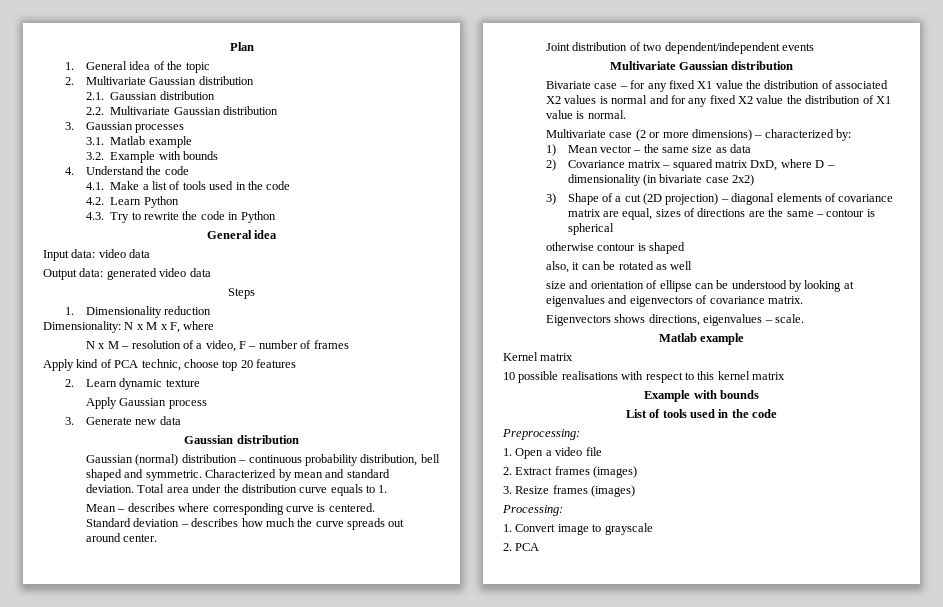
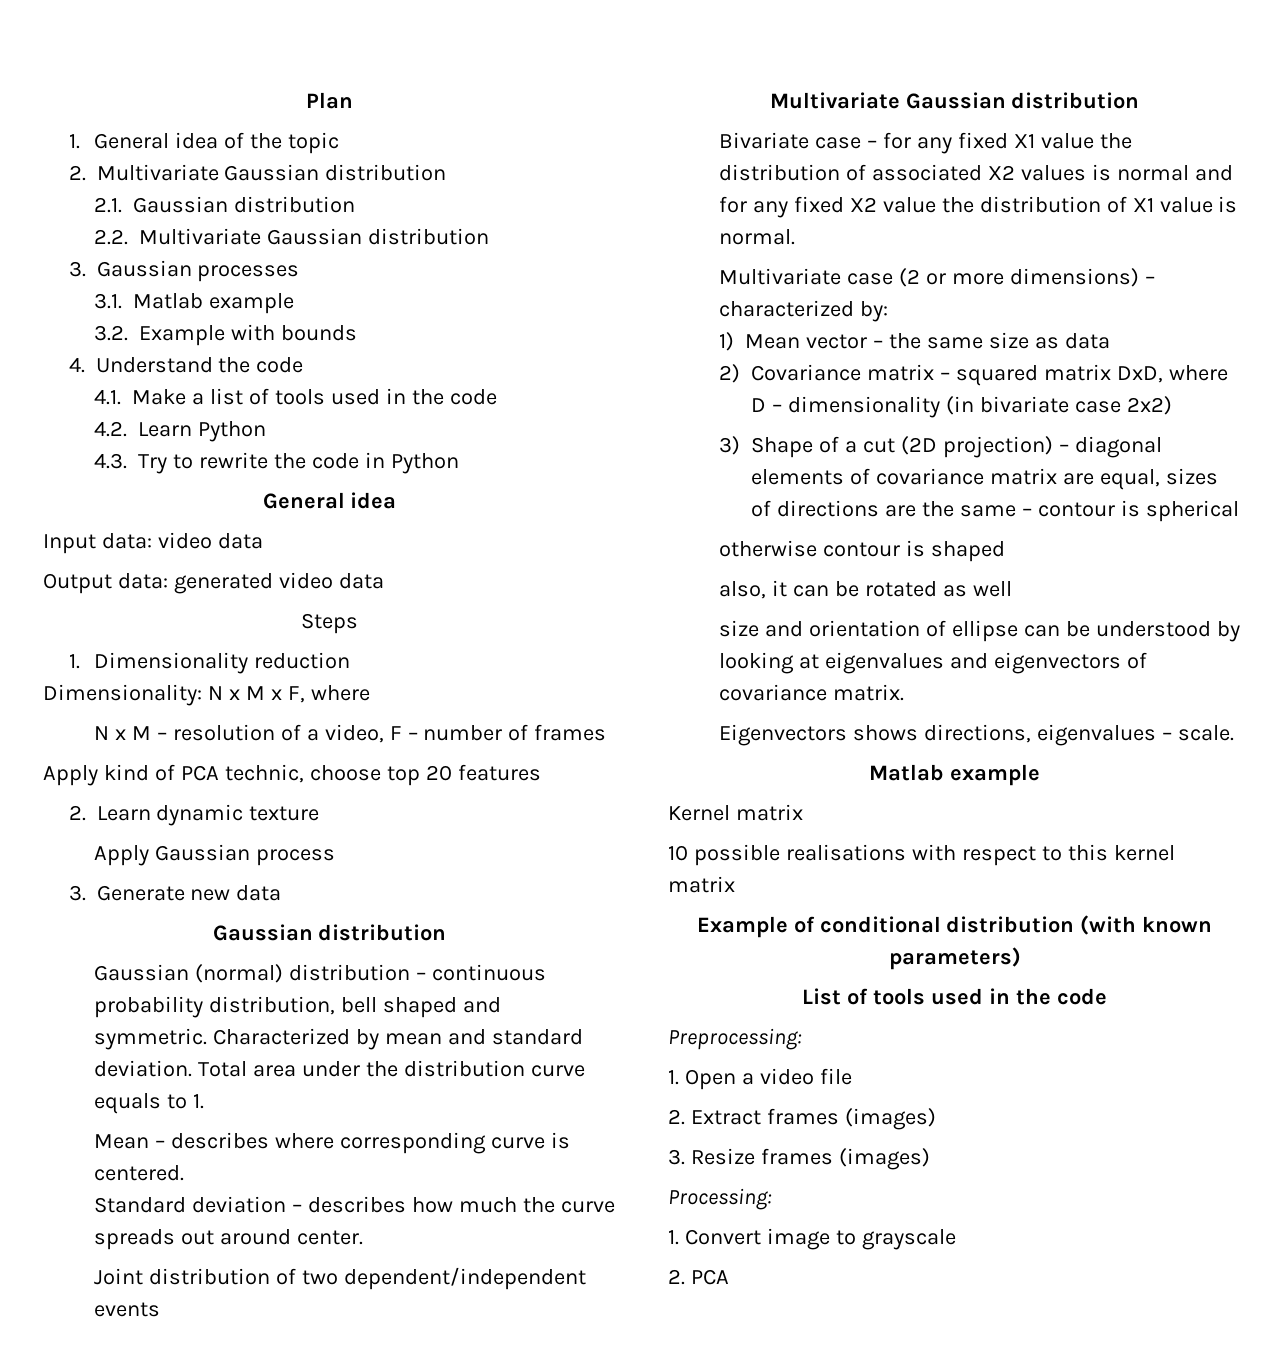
  10 possible realisations with respect to this kernel matrix
- Example with bounds
+ Example of conditional distribution (with known parameters)

